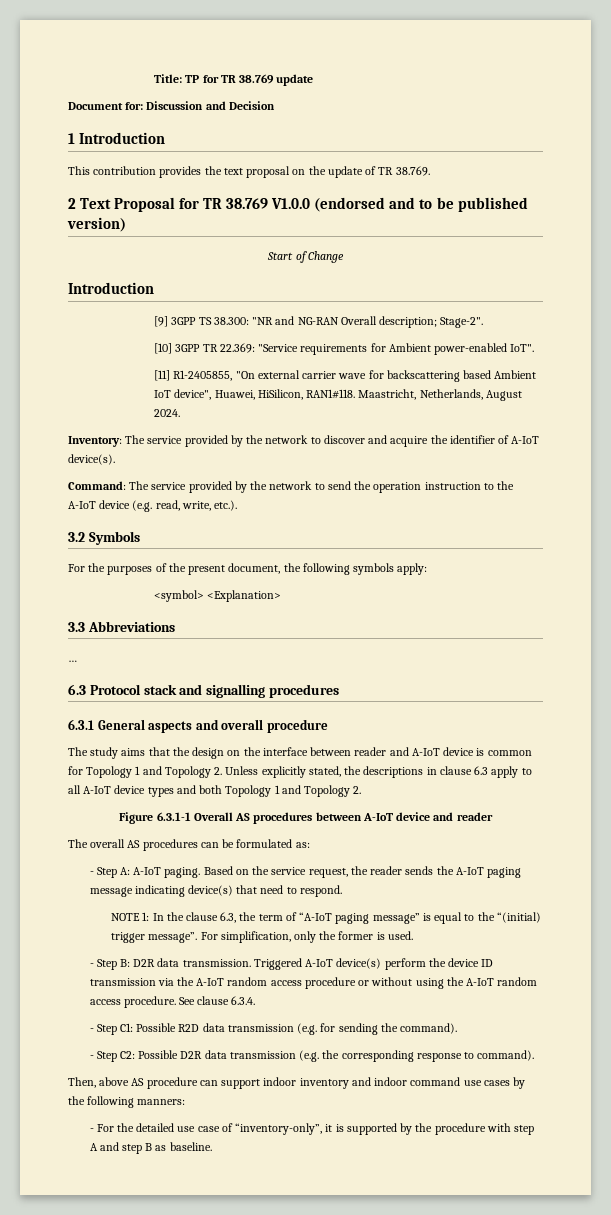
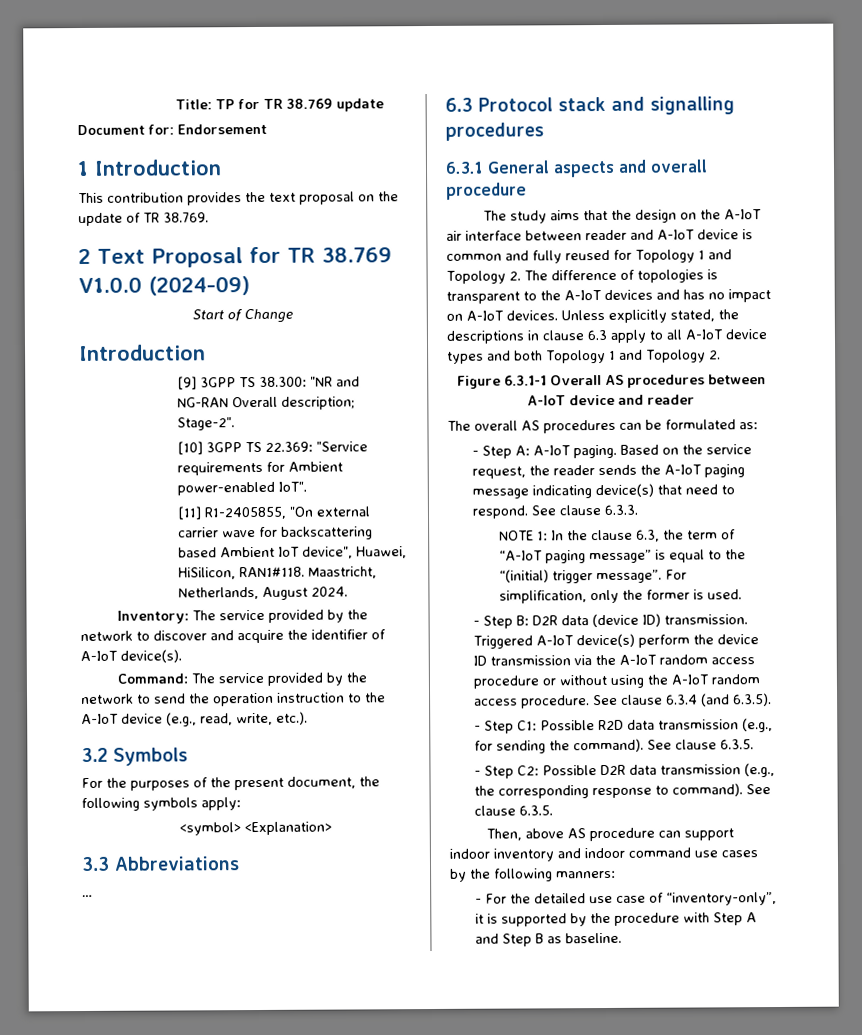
- Document for: Discussion and Decision
+ Document for: Endorsement
- 2 Text Proposal for TR 38.769 V1.0.0 (endorsed and to be published version)
+ 2 Text Proposal for TR 38.769 V1.0.0 (2024-09)
- [10] 3GPP TR 22.369: "Service requirements for Ambient power-enabled IoT".
+ [10] 3GPP TS 22.369: "Service requirements for Ambient power-enabled IoT".
- Command: The service provided by the network to send the operation instruction to the A-IoT device (e.g. read, write, etc.).
+ Command: The service provided by the network to send the operation instruction to the A-IoT device (e.g., read, write, etc.).
- The study aims that the design on the interface between reader and A-IoT device is common for Topology 1 and Topology 2. Unless explicitly stated, the descriptions in clause 6.3 apply to all A-IoT device types and both Topology 1 and Topology 2.
+ The study aims that the design on the A-IoT air interface between reader and A-IoT device is common and fully reused for Topology 1 and Topology 2. The difference of topologies is transparent to the A-IoT devices and has no impact on A-IoT devices. Unless explicitly stated, the descriptions in clause 6.3 apply to all A-IoT device types and both Topology 1 and Topology 2.
+ See clause 6.3.3.
- - Step B: D2R data transmission.
+ - Step B: D2R data (device ID) transmission.
- See clause 6.3.4.
+ See clause 6.3.4 (and 6.3.5).
- - Step C1: Possible R2D data transmission (e.g. for sending the command).
+ - Step C1: Possible R2D data transmission (e.g., for sending the command). See clause 6.3.5.
- - Step C2: Possible D2R data transmission (e.g. the corresponding response to command).
+ - Step C2: Possible D2R data transmission (e.g., the corresponding response to command). See clause 6.3.5.
- - For the detailed use case of “inventory-only”, it is supported by the procedure with step A and step B as baseline.
+ - For the detailed use case of “inventory-only”, it is supported by the procedure with Step A and Step B as baseline.

